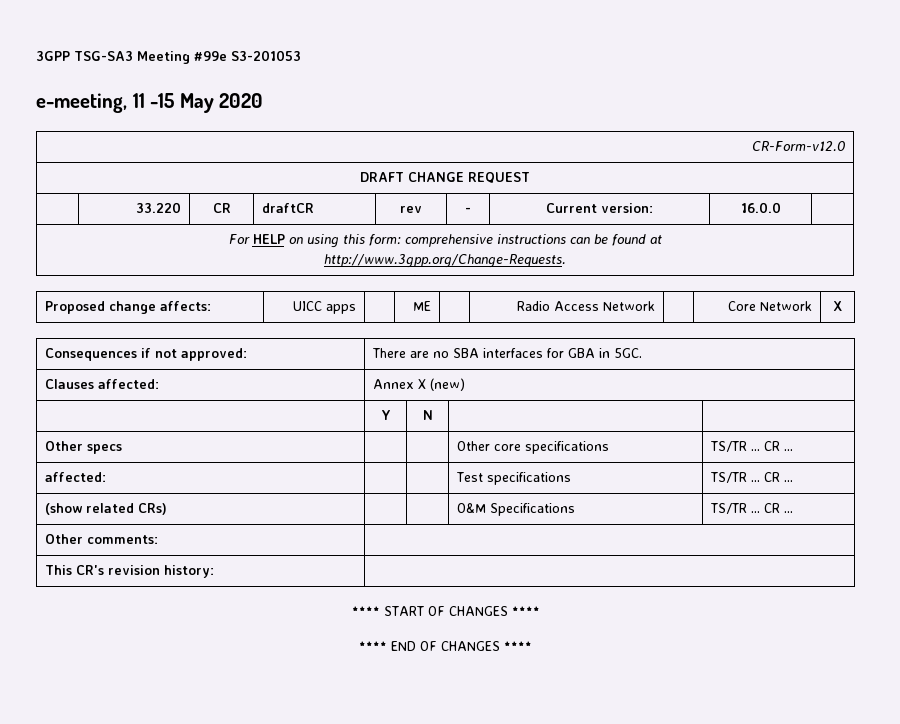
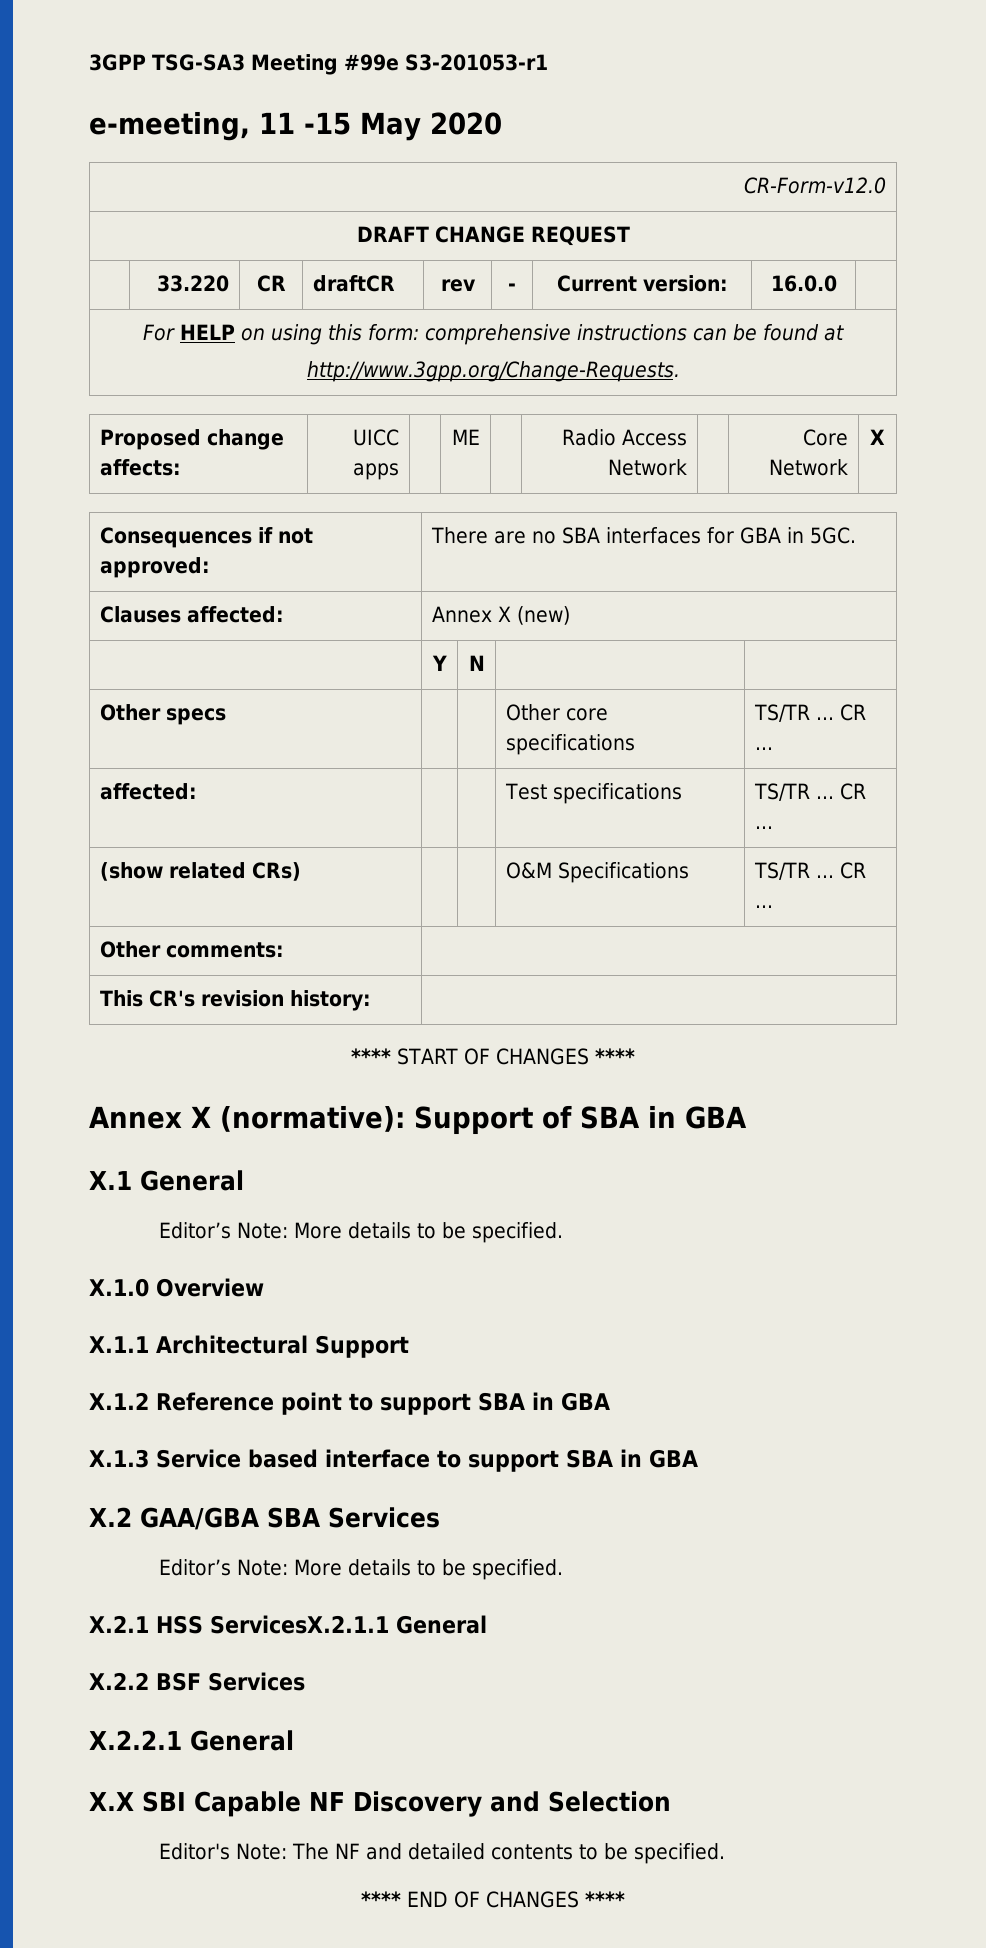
- 3GPP TSG-SA3 Meeting #99e S3-201053
+ 3GPP TSG-SA3 Meeting #99e S3-201053-r1
+ Annex X (normative): Support of SBA in GBA
+ X.1 General
+ Editor’s Note: More details to be specified.
+ X.1.0 Overview
+ X.1.1 Architectural Support
+ X.1.2 Reference point to support SBA in GBA
+ X.1.3 Service based interface to support SBA in GBA
+ X.2 GAA/GBA SBA Services
+ Editor’s Note: More details to be specified.
+ X.2.1 HSS ServicesX.2.1.1 General
+ X.2.2 BSF Services
+ X.2.2.1 General
+ X.X SBI Capable NF Discovery and Selection
+ Editor's Note: The NF and detailed contents to be specified.

